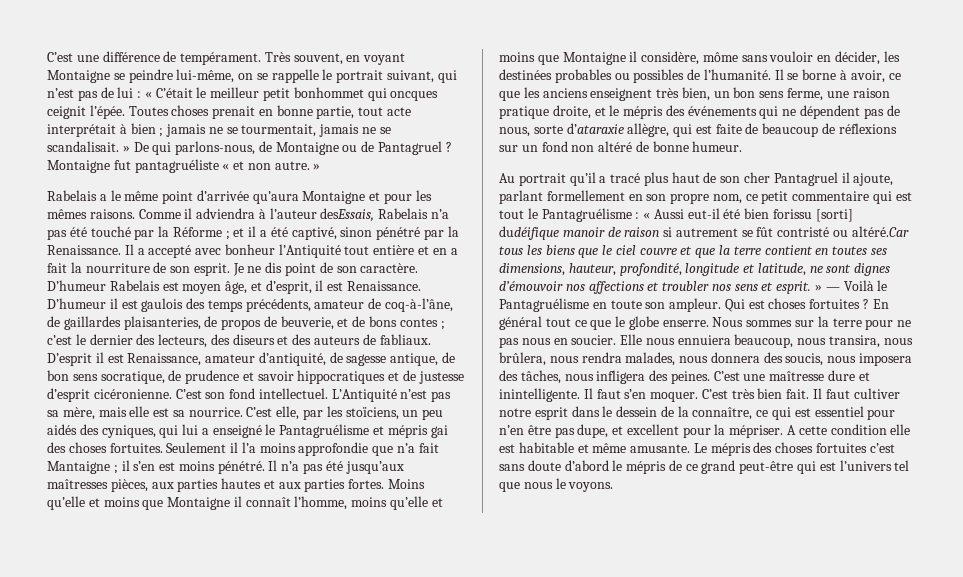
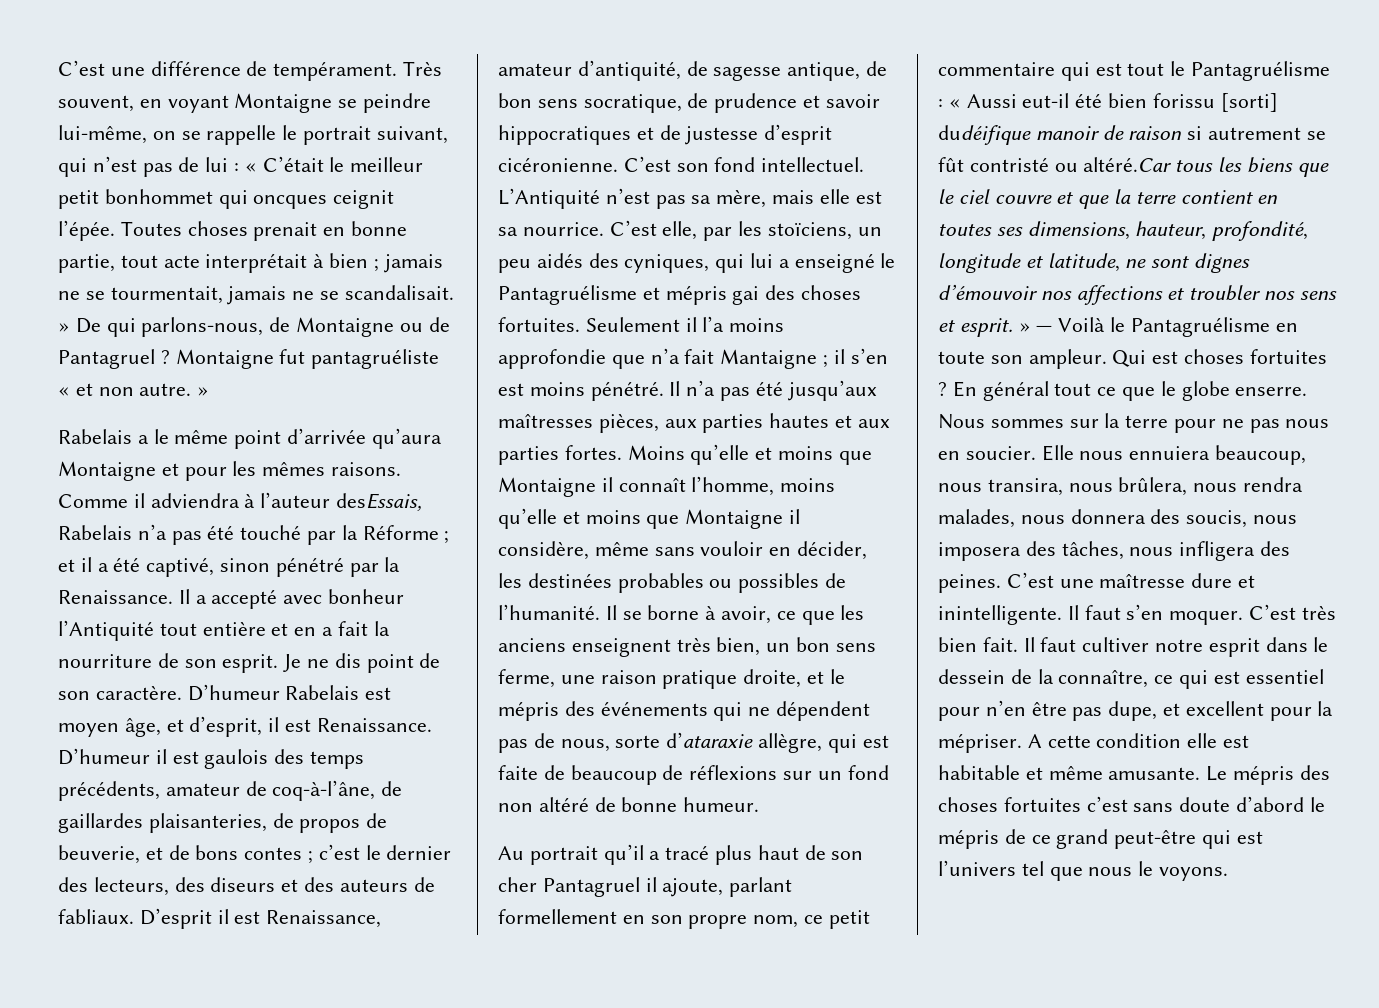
- Moins qu’elle et moins que Montaigne il connaît l’homme, moins qu’elle et moins que Montaigne il considère, môme sans vouloir en décider, les destinées probables ou possibles de l’humanité.
+ Moins qu’elle et moins que Montaigne il connaît l’homme, moins qu’elle et moins que Montaigne il considère, même sans vouloir en décider, les destinées probables ou possibles de l’humanité.

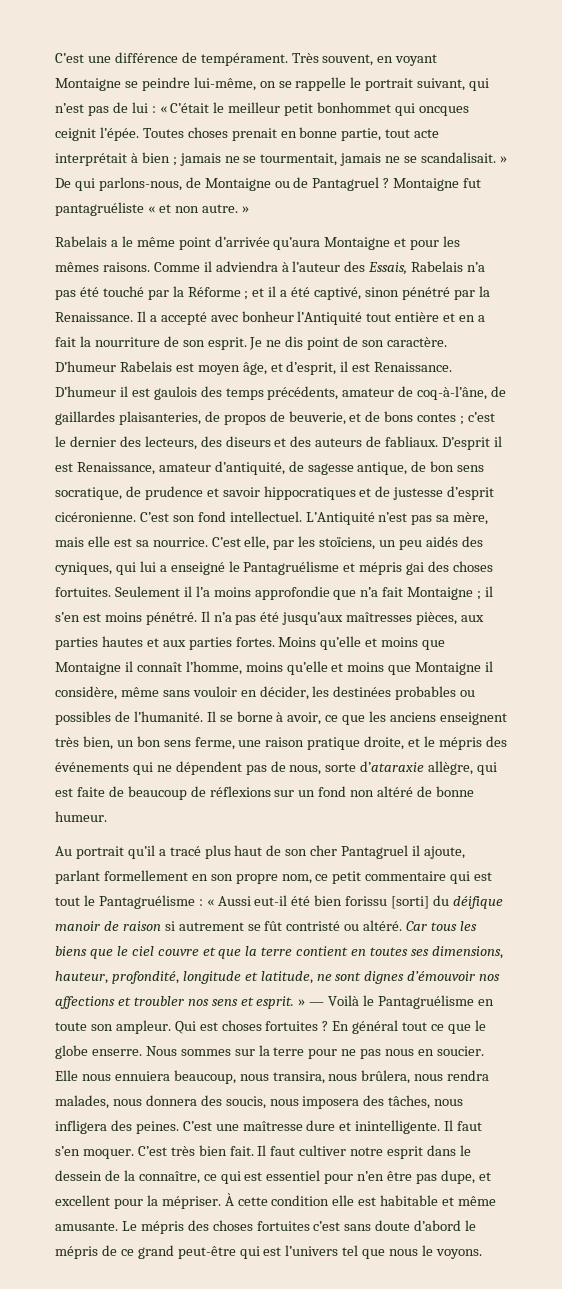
- Comme il adviendra à l’auteur desEssais, Rabelais n’a pas été touché par la Réforme ; et il a été captivé, sinon pénétré par la Renaissance.
+ Comme il adviendra à l’auteur des Essais, Rabelais n’a pas été touché par la Réforme ; et il a été captivé, sinon pénétré par la Renaissance.
- Seulement il l’a moins approfondie que n’a fait Mantaigne ; il s’en est moins pénétré.
+ Seulement il l’a moins approfondie que n’a fait Montaigne ; il s’en est moins pénétré.
- « Aussi eut-il été bien forissu [sorti] dudéifique manoir de raison si autrement se fût contristé ou altéré.Car tous les biens que le ciel couvre et que la terre contient en toutes ses dimensions, hauteur, profondité, longitude et latitude, ne sont dignes d’émouvoir nos affections et troubler nos sens et esprit. » — Voilà le Pantagruélisme en toute son ampleur.
+ « Aussi eut-il été bien forissu [sorti] du déifique manoir de raison si autrement se fût contristé ou altéré. Car tous les biens que le ciel couvre et que la terre contient en toutes ses dimensions, hauteur, profondité, longitude et latitude, ne sont dignes d’émouvoir nos affections et troubler nos sens et esprit. » — Voilà le Pantagruélisme en toute son ampleur.
- A cette condition elle est habitable et même amusante.
+ À cette condition elle est habitable et même amusante.

